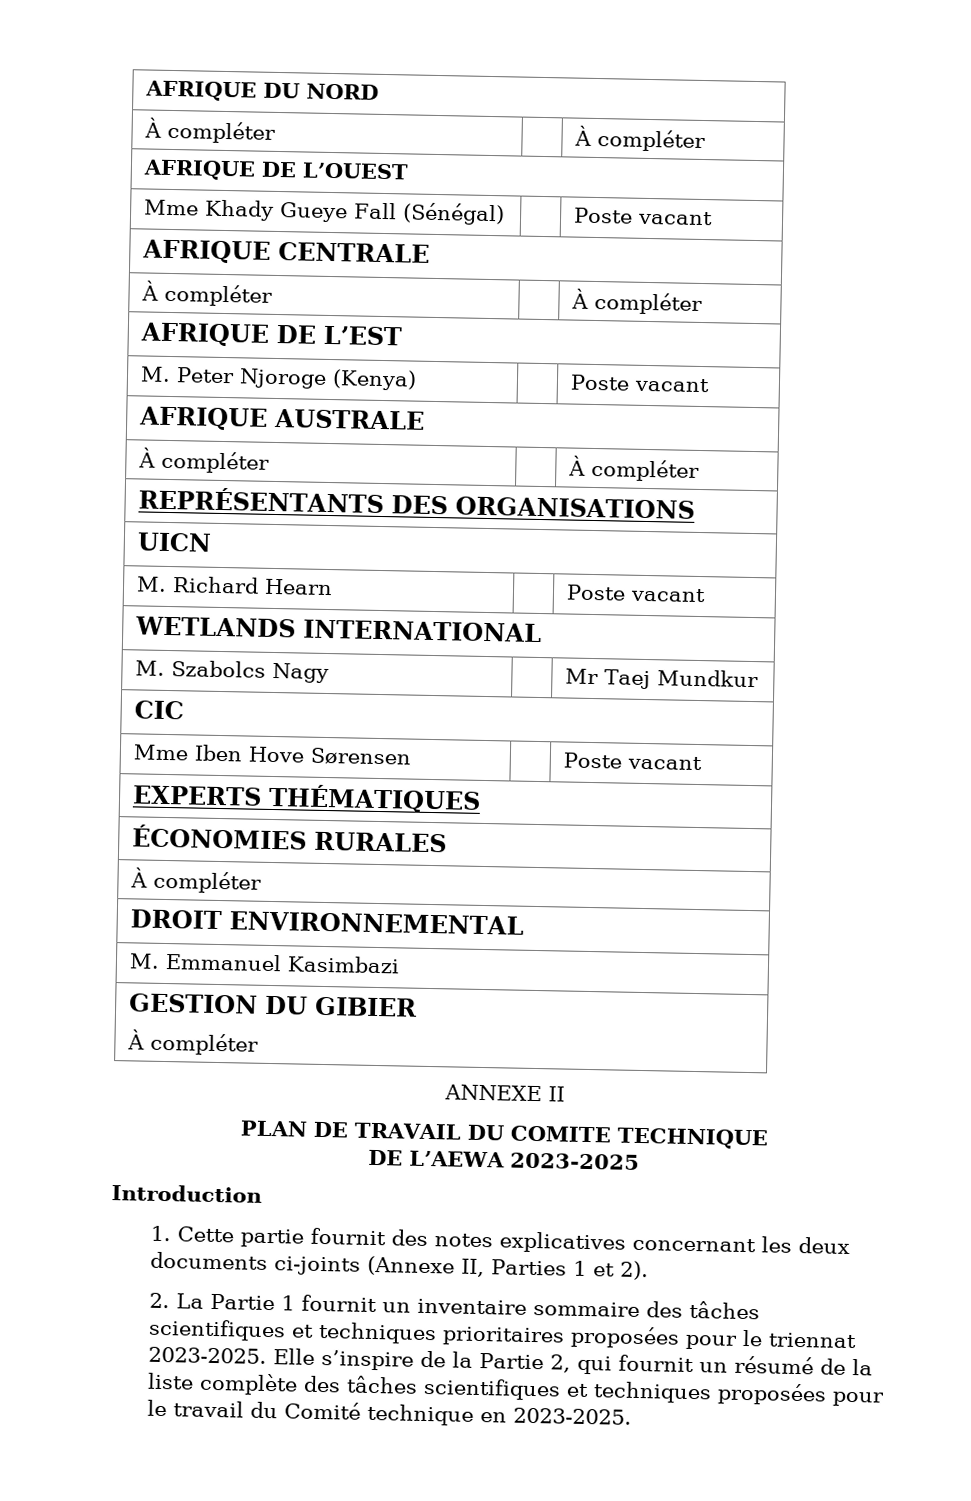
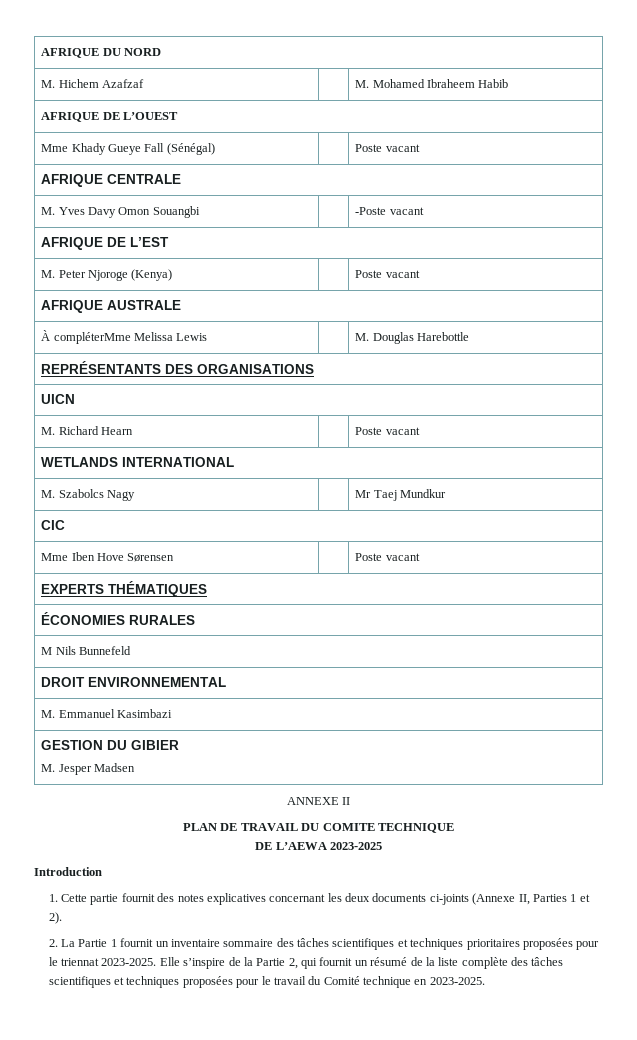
  AFRIQUE DU NORD
- À compléter | | À compléter
+ M. Hichem Azafzaf | | M. Mohamed Ibraheem Habib
  AFRIQUE CENTRALE
- À compléter | | À compléter
+ M. Yves Davy Omon Souangbi | | -Poste vacant
  AFRIQUE AUSTRALE
- À compléter | | À compléter
+ À compléterMme Melissa Lewis | | M. Douglas Harebottle
  ÉCONOMIES RURALES
- À compléter
+ M Nils Bunnefeld
  GESTION DU GIBIER
- À compléter
+ M. Jesper Madsen

